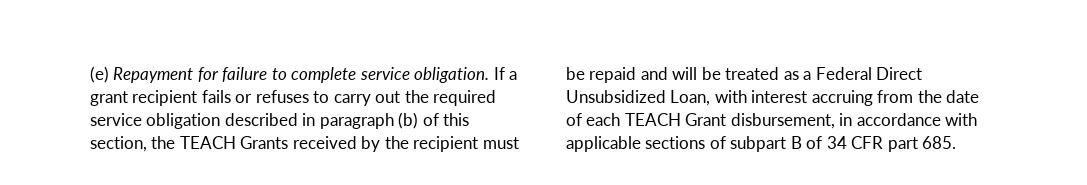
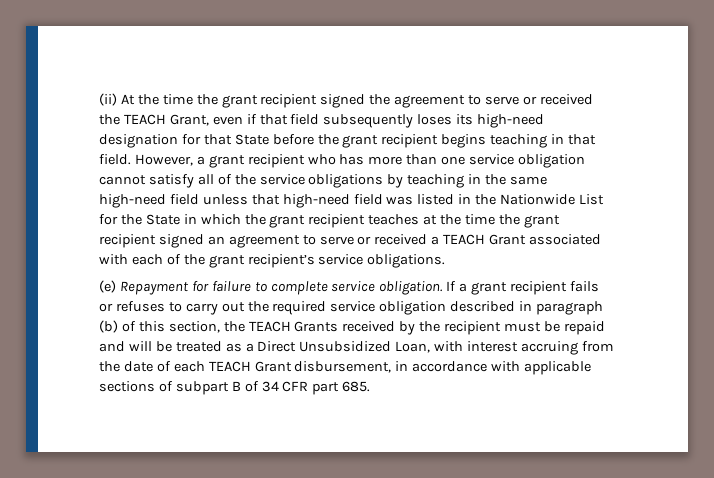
+ (ii) At the time the grant recipient signed the agreement to serve or received the TEACH Grant, even if that field subsequently loses its high-need designation for that State before the grant recipient begins teaching in that field. However, a grant recipient who has more than one service obligation cannot satisfy all of the service obligations by teaching in the same high-need field unless that high-need field was listed in the Nationwide List for the State in which the grant recipient teaches at the time the grant recipient signed an agreement to serve or received a TEACH Grant associated with each of the grant recipient’s service obligations.
- If a grant recipient fails or refuses to carry out the required service obligation described in paragraph (b) of this section, the TEACH Grants received by the recipient must be repaid and will be treated as a Federal Direct Unsubsidized Loan, with interest accruing from the date of each TEACH Grant disbursement, in accordance with applicable sections of subpart B of 34 CFR part 685.
+ If a grant recipient fails or refuses to carry out the required service obligation described in paragraph (b) of this section, the TEACH Grants received by the recipient must be repaid and will be treated as a Direct Unsubsidized Loan, with interest accruing from the date of each TEACH Grant disbursement, in accordance with applicable sections of subpart B of 34 CFR part 685.

